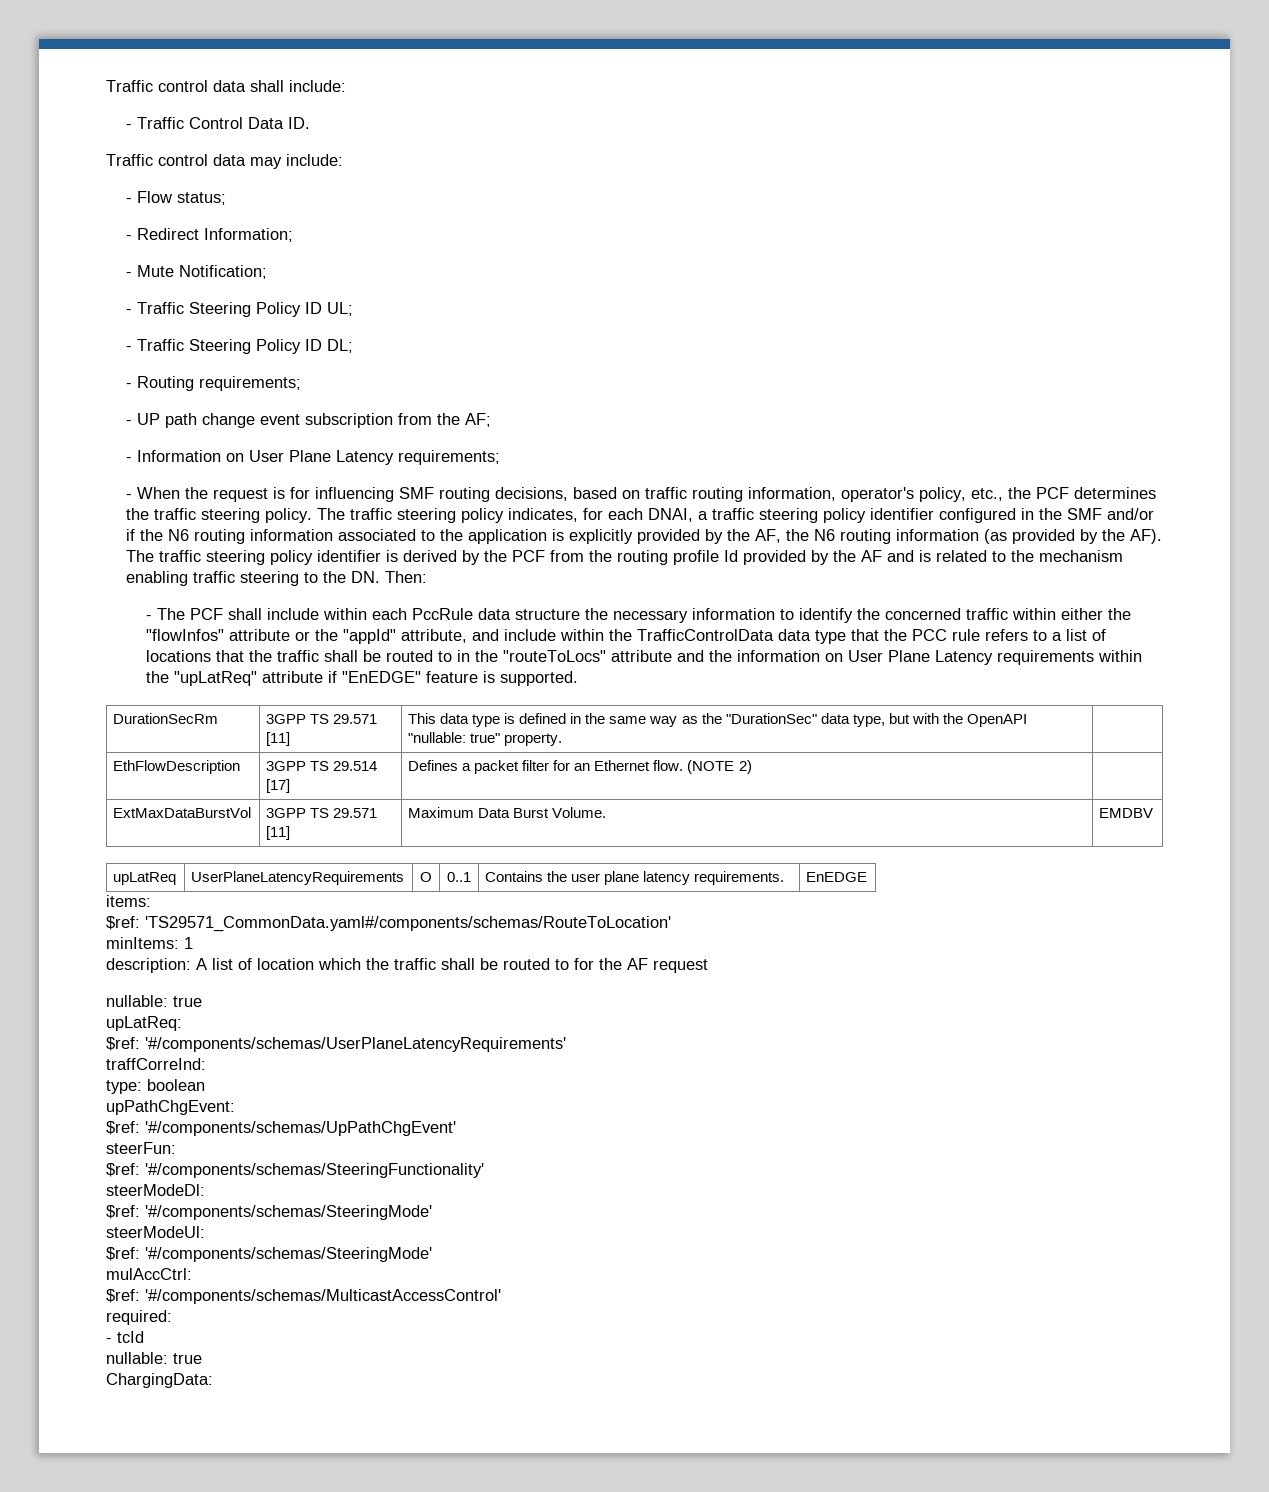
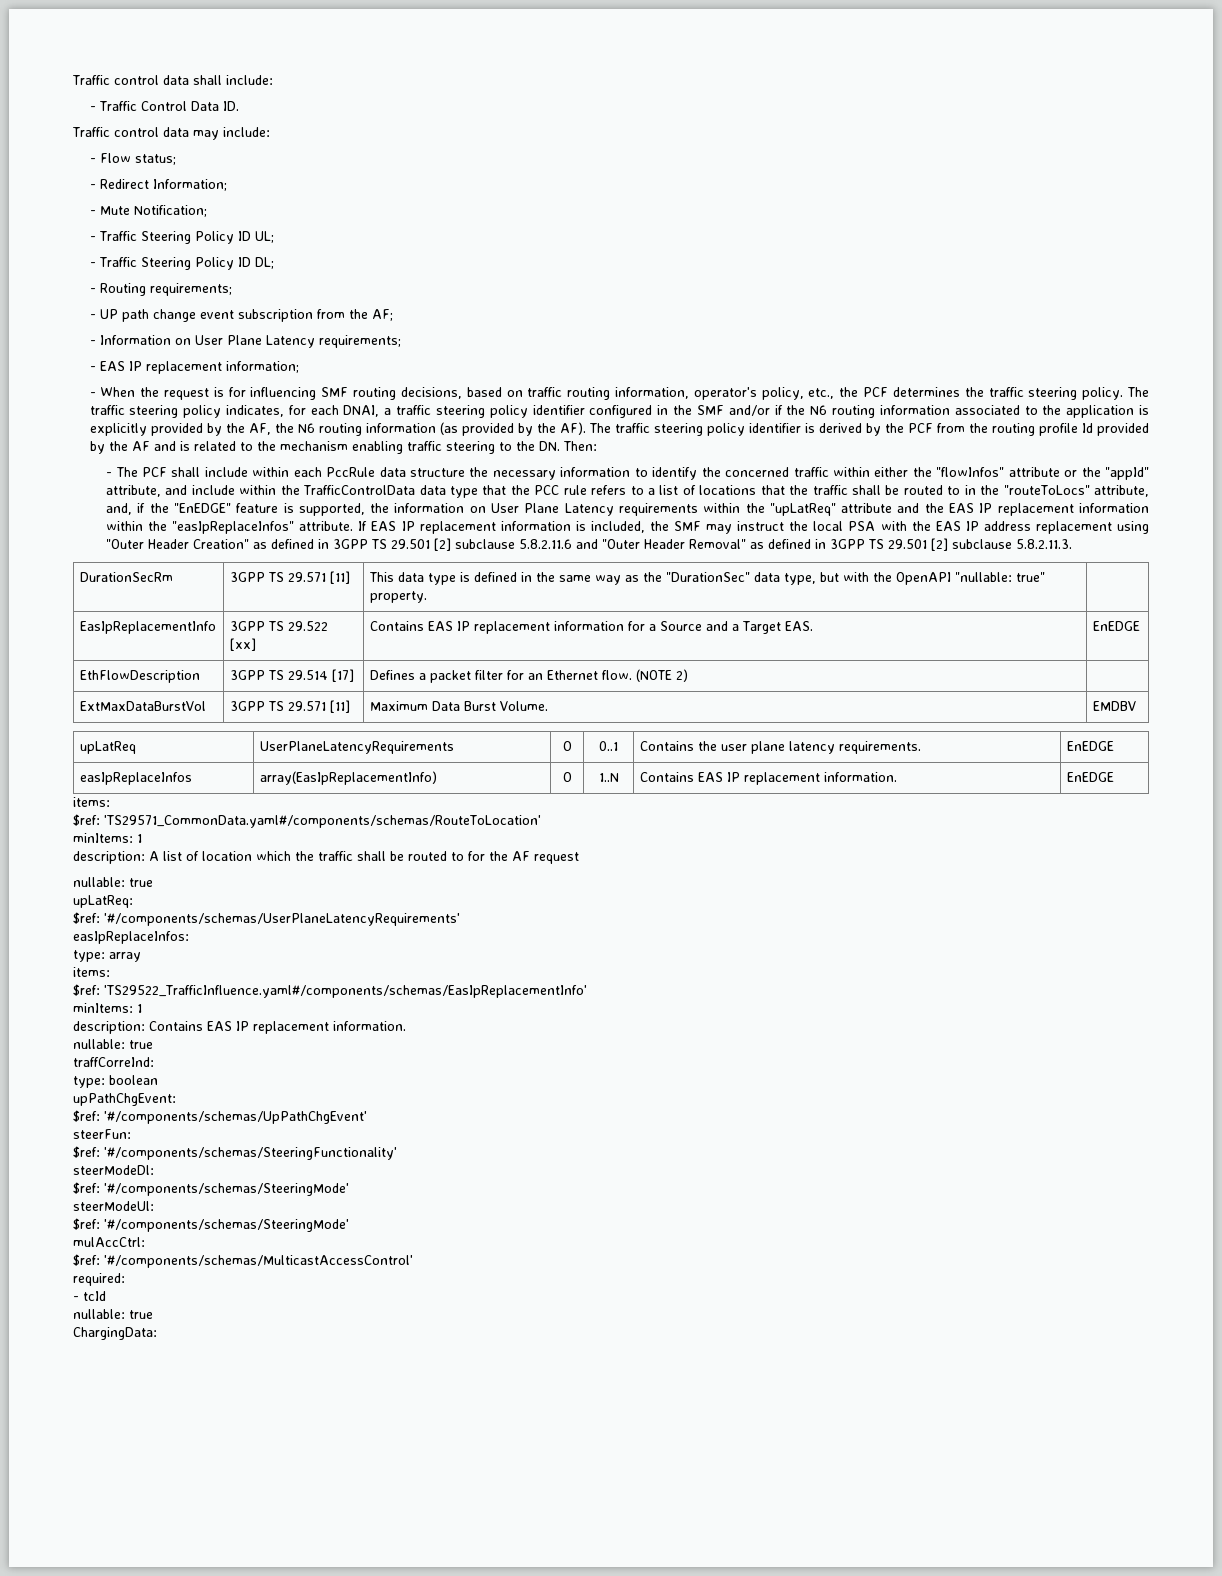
+ - EAS IP replacement information;
- - The PCF shall include within each PccRule data structure the necessary information to identify the concerned traffic within either the "flowInfos" attribute or the "appId" attribute, and include within the TrafficControlData data type that the PCC rule refers to a list of locations that the traffic shall be routed to in the "routeToLocs" attribute and the information on User Plane Latency requirements within the "upLatReq" attribute if "EnEDGE" feature is supported.
+ - The PCF shall include within each PccRule data structure the necessary information to identify the concerned traffic within either the "flowInfos" attribute or the "appId" attribute, and include within the TrafficControlData data type that the PCC rule refers to a list of locations that the traffic shall be routed to in the "routeToLocs" attribute, and, if the "EnEDGE" feature is supported, the information on User Plane Latency requirements within the "upLatReq" attribute and the EAS IP replacement information within the "easIpReplaceInfos" attribute. If EAS IP replacement information is included, the SMF may instruct the local PSA with the EAS IP address replacement using "Outer Header Creation" as defined in 3GPP TS 29.501 [2] subclause 5.8.2.11.6 and "Outer Header Removal" as defined in 3GPP TS 29.501 [2] subclause 5.8.2.11.3.
+ EasIpReplacementInfo | 3GPP TS 29.522 [xx] | Contains EAS IP replacement information for a Source and a Target EAS. | EnEDGE
+ easIpReplaceInfos | array(EasIpReplacementInfo) | O | 1..N | Contains EAS IP replacement information. | EnEDGE
+ easIpReplaceInfos:
+ type: array
+ items:
+ $ref: 'TS29522_TrafficInfluence.yaml#/components/schemas/EasIpReplacementInfo'
+ minItems: 1
+ description: Contains EAS IP replacement information.
+ nullable: true

